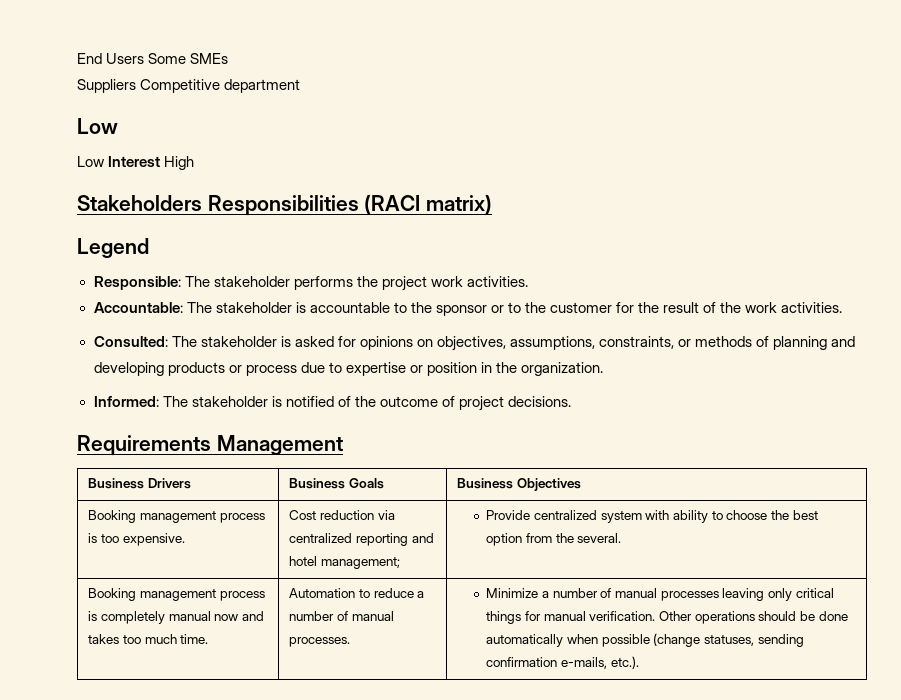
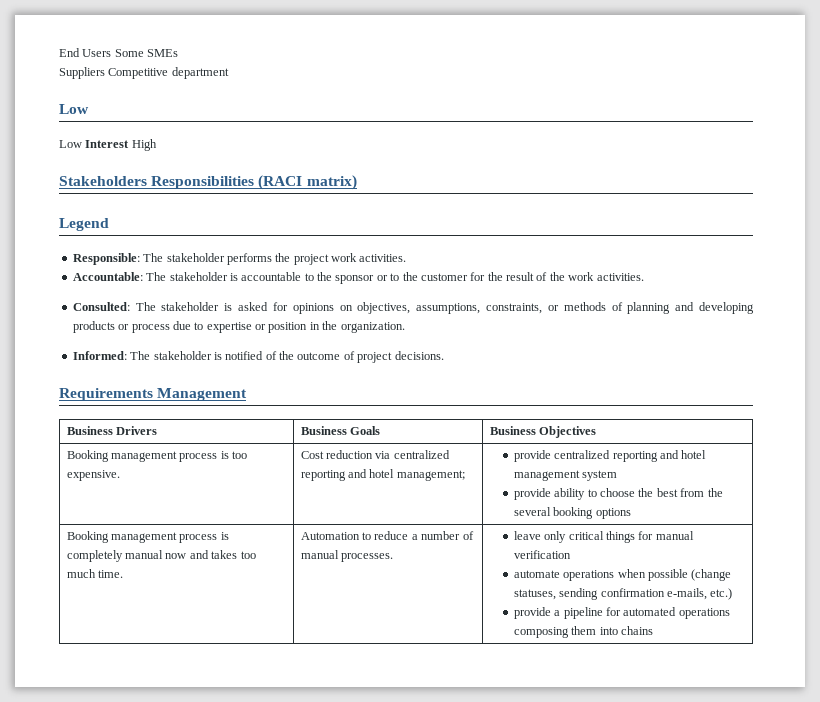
- Booking management process is too expensive. | Cost reduction via centralized reporting and hotel management; | Provide centralized system with ability to choose the best option from the several.
+ Booking management process is too expensive. | Cost reduction via centralized reporting and hotel management; | provide centralized reporting and hotel management system
+ provide ability to choose the best from the several booking options
- Minimize a number of manual processes leaving only critical things for manual verification. Other operations should be done automatically when possible (change statuses, sending confirmation e-mails, etc.).
+ leave only critical things for manual verification
+ automate operations when possible (change statuses, sending confirmation e-mails, etc.)
+ provide a pipeline for automated operations composing them into chains

